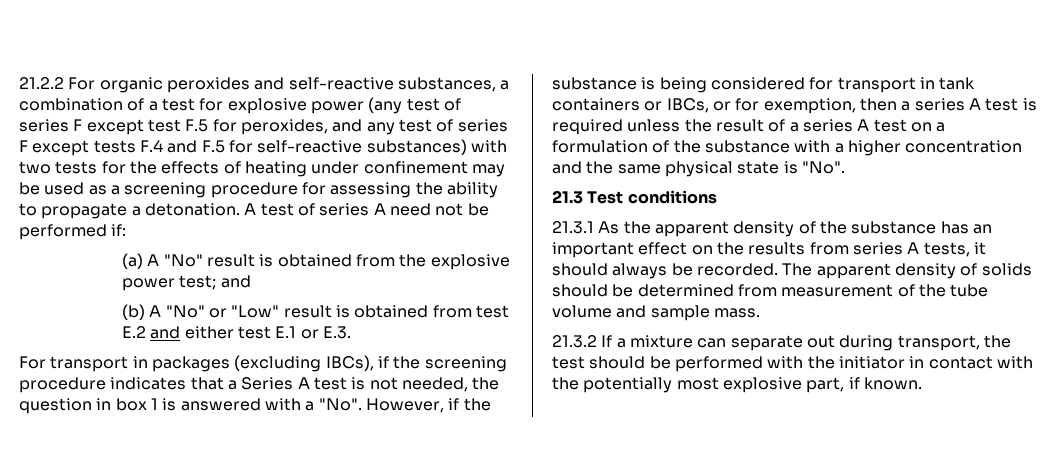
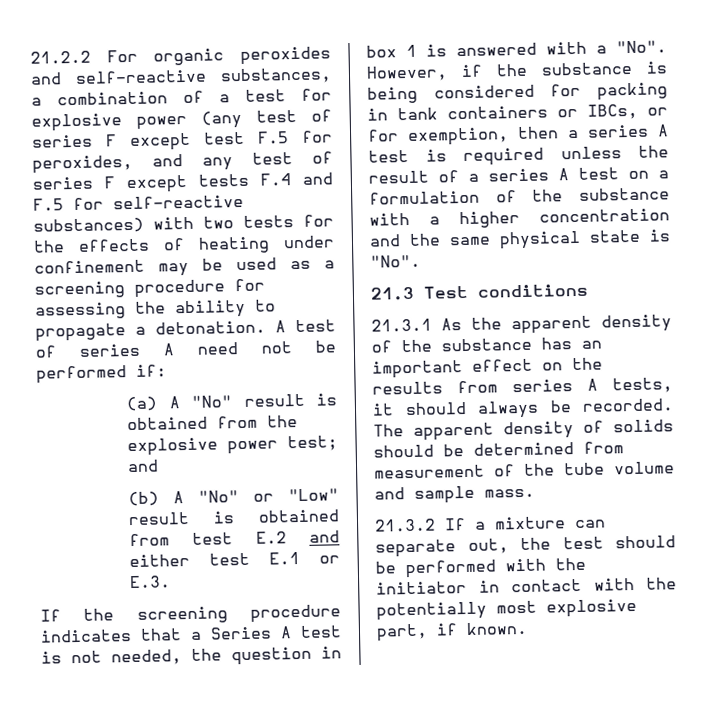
- For transport in packages (excluding IBCs), if the screening procedure indicates that a Series A test is not needed, the question in box 1 is answered with a "No". However, if the substance is being considered for transport in tank containers or IBCs, or for exemption, then a series A test is required unless the result of a series A test on a formulation of the substance with a higher concentration and the same physical state is "No".
+ If the screening procedure indicates that a Series A test is not needed, the question in box 1 is answered with a "No". However, if the substance is being considered for packing in tank containers or IBCs, or for exemption, then a series A test is required unless the result of a series A test on a formulation of the substance with a higher concentration and the same physical state is "No".
- 21.3.2 If a mixture can separate out during transport, the test should be performed with the initiator in contact with the potentially most explosive part, if known.
+ 21.3.2 If a mixture can separate out, the test should be performed with the initiator in contact with the potentially most explosive part, if known.

